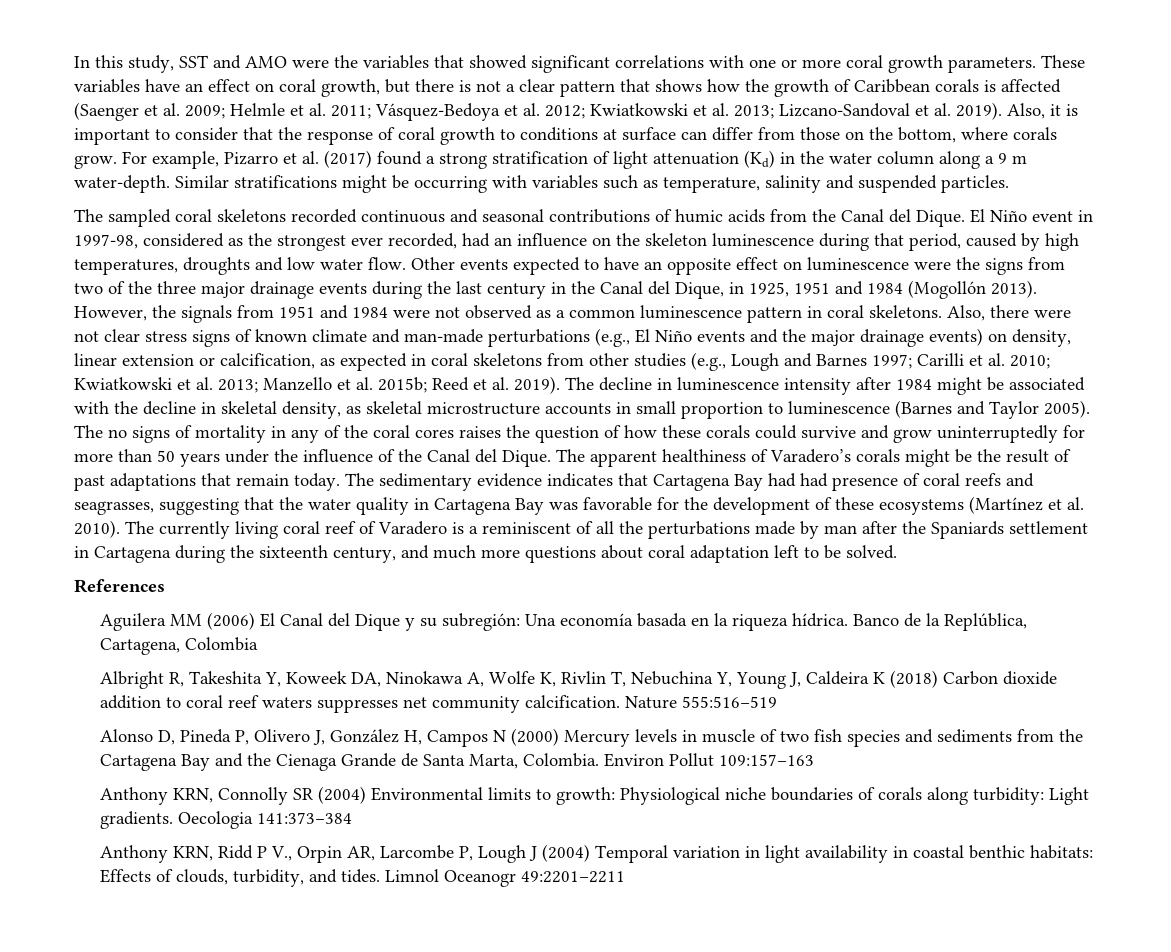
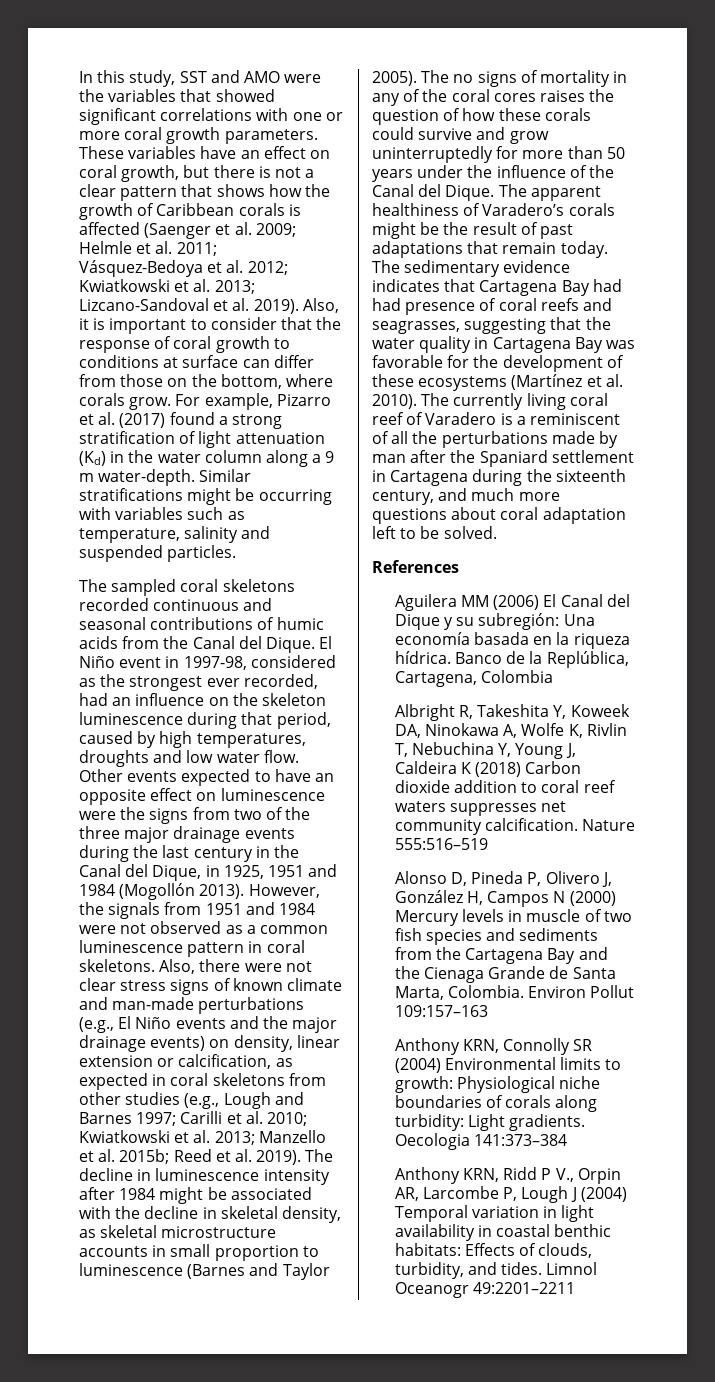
- The currently living coral reef of Varadero is a reminiscent of all the perturbations made by man after the Spaniards settlement in Cartagena during the sixteenth century, and much more questions about coral adaptation left to be solved.
+ The currently living coral reef of Varadero is a reminiscent of all the perturbations made by man after the Spaniard settlement in Cartagena during the sixteenth century, and much more questions about coral adaptation left to be solved.

